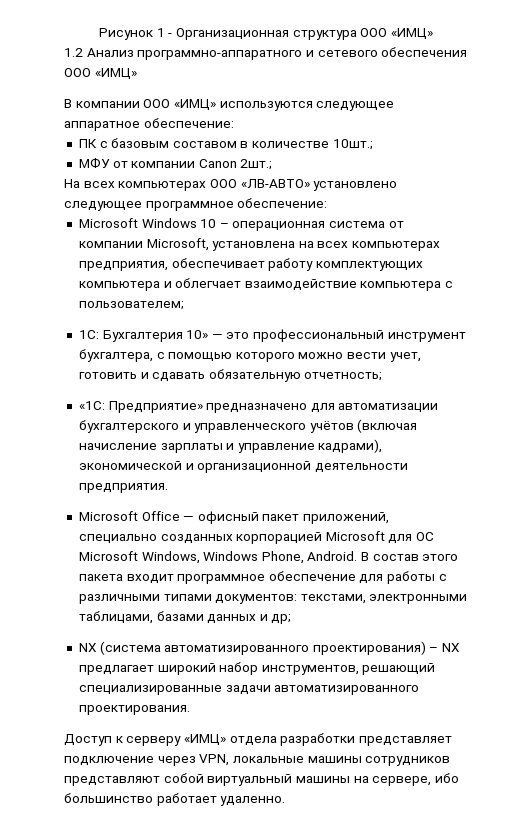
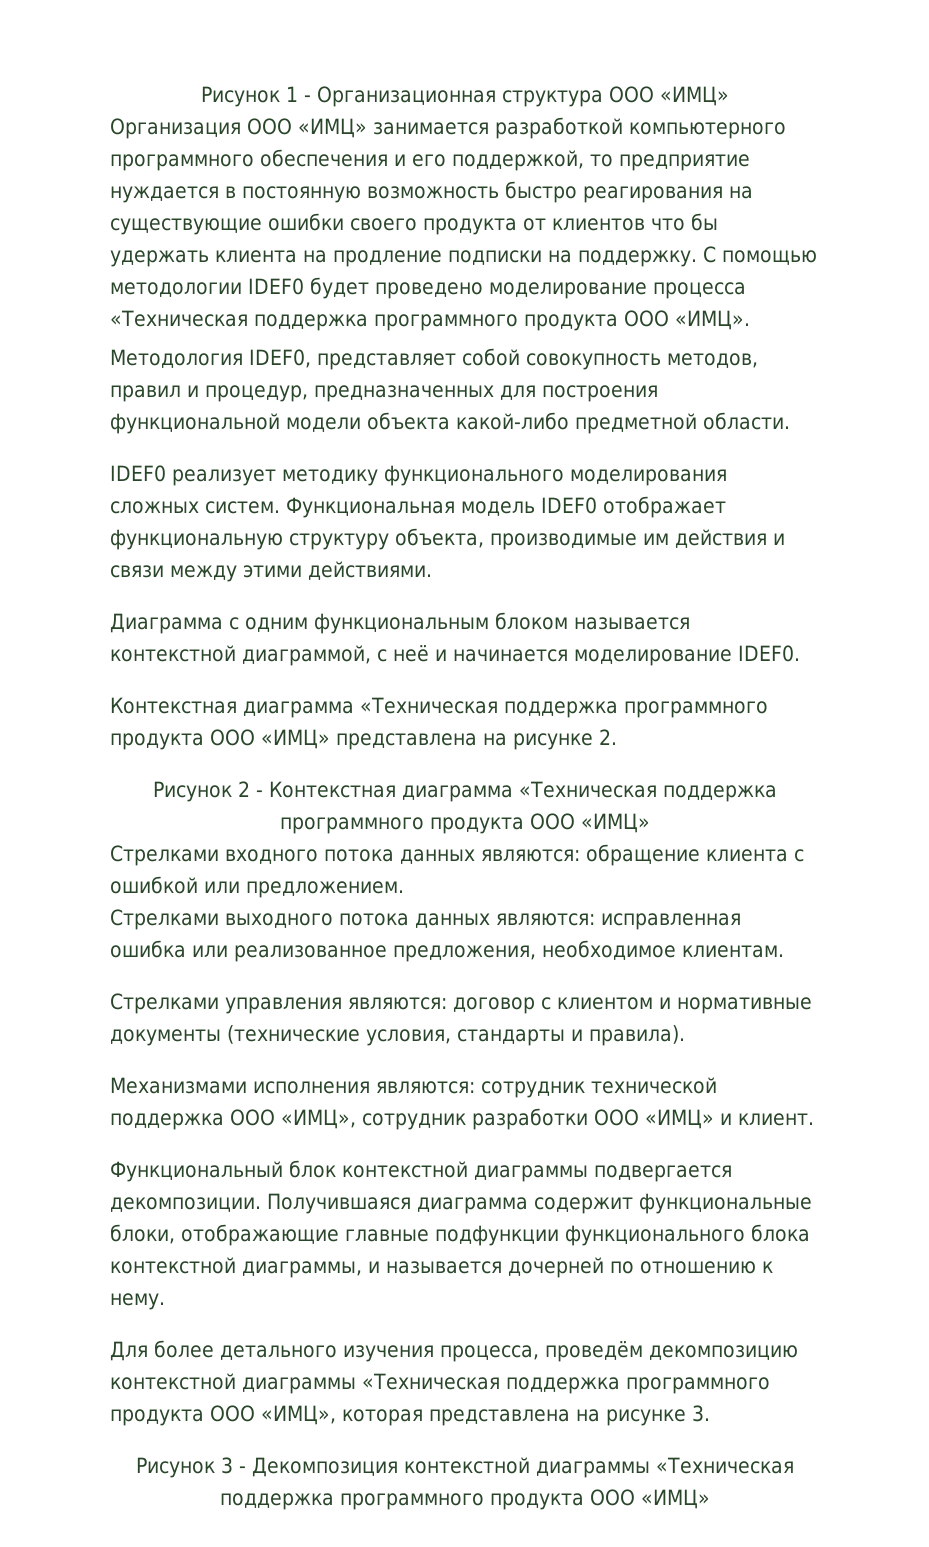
- 1.2 Анализ программно-аппаратного и сетевого обеспечения ООО «ИМЦ»
- В компании ООО «ИМЦ» используются следующее аппаратное обеспечение:
- ПК с базовым составом в количестве 10шт.;
- МФУ от компании Canon 2шт.;
- На всех компьютерах ООО «ЛВ-АВТО» установлено следующее программное обеспечение:
- Microsoft Windows 10 – операционная система от компании Microsoft, установлена на всех компьютерах предприятия, обеспечивает работу комплектующих компьютера и облегчает взаимодействие компьютера с пользователем;
- 1С: Бухгалтерия 10» — это профессиональный инструмент бухгалтера, с помощью которого можно вести учет, готовить и сдавать обязательную отчетность;
- «1С: Предприятие» предназначено для автоматизации бухгалтерского и управленческого учётов (включая начисление зарплаты и управление кадрами), экономической и организационной деятельности предприятия.
- Microsoft Office — офисный пакет приложений, специально созданных корпорацией Microsoft для ОС Microsoft Windows, Windows Phone, Android. В состав этого пакета входит программное обеспечение для работы с различными типами документов: текстами, электронными таблицами, базами данных и др;
- NX (система автоматизированного проектирования) – NX предлагает широкий набор инструментов, решающий специализированные задачи автоматизированного проектирования.
- Доступ к серверу «ИМЦ» отдела разработки представляет подключение через VPN, локальные машины сотрудников представляют собой виртуальный машины на сервере, ибо большинство работает удаленно.
+ Организация ООО «ИМЦ» занимается разработкой компьютерного программного обеспечения и его поддержкой, то предприятие нуждается в постоянную возможность быстро реагирования на существующие ошибки своего продукта от клиентов что бы удержать клиента на продление подписки на поддержку. С помощью методологии IDEF0 будет проведено моделирование процесса «Техническая поддержка программного продукта ООО «ИМЦ».
+ Методология IDEF0, представляет собой совокупность методов, правил и процедур, предназначенных для построения функциональной модели объекта какой-либо предметной области.
+ IDEF0 реализует методику функционального моделирования сложных систем. Функциональная модель IDEF0 отображает функциональную структуру объекта, производимые им действия и связи между этими действиями.
+ Диаграмма с одним функциональным блоком называется контекстной диаграммой, с неё и начинается моделирование IDEF0.
+ Контекстная диаграмма «Техническая поддержка программного продукта ООО «ИМЦ» представлена на рисунке 2.
+ Рисунок 2 - Контекстная диаграмма «Техническая поддержка программного продукта ООО «ИМЦ»
+ Стрелками входного потока данных являются: обращение клиента с ошибкой или предложением.
+ Стрелками выходного потока данных являются: исправленная ошибка или реализованное предложения, необходимое клиентам.
+ Стрелками управления являются: договор с клиентом и нормативные документы (технические условия, стандарты и правила).
+ Механизмами исполнения являются: сотрудник технической поддержка ООО «ИМЦ», сотрудник разработки ООО «ИМЦ» и клиент.
+ Функциональный блок контекстной диаграммы подвергается декомпозиции. Получившаяся диаграмма содержит функциональные блоки, отображающие главные подфункции функционального блока контекстной диаграммы, и называется дочерней по отношению к нему.
+ Для более детального изучения процесса, проведём декомпозицию контекстной диаграммы «Техническая поддержка программного продукта ООО «ИМЦ», которая представлена на рисунке 3.
+ Рисунок 3 - Декомпозиция контекстной диаграммы «Техническая поддержка программного продукта ООО «ИМЦ»

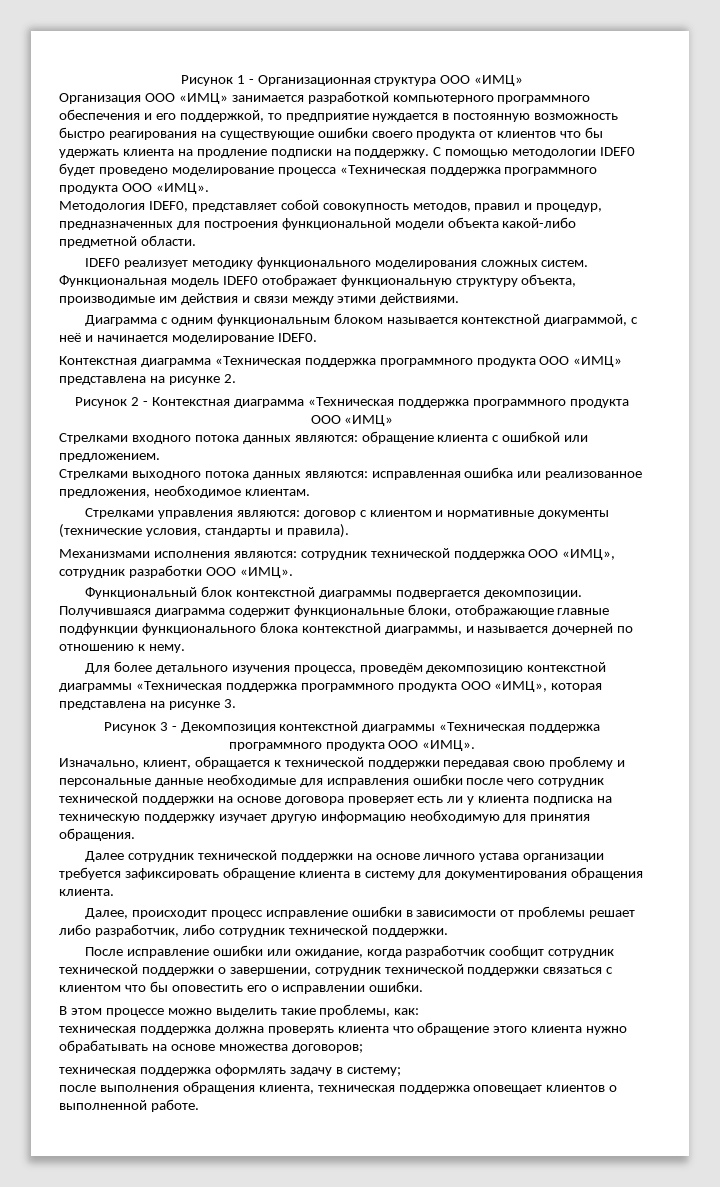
- Механизмами исполнения являются: сотрудник технической поддержка ООО «ИМЦ», сотрудник разработки ООО «ИМЦ» и клиент.
+ Механизмами исполнения являются: сотрудник технической поддержка ООО «ИМЦ», сотрудник разработки ООО «ИМЦ».
- Рисунок 3 - Декомпозиция контекстной диаграммы «Техническая поддержка программного продукта ООО «ИМЦ»
+ Рисунок 3 - Декомпозиция контекстной диаграммы «Техническая поддержка программного продукта ООО «ИМЦ».
+ Изначально, клиент, обращается к технической поддержки передавая свою проблему и персональные данные необходимые для исправления ошибки после чего сотрудник технической поддержки на основе договора проверяет есть ли у клиента подписка на техническую поддержку изучает другую информацию необходимую для принятия обращения.
+ Далее сотрудник технической поддержки на основе личного устава организации требуется зафиксировать обращение клиента в систему для документирования обращения клиента.
+ Далее, происходит процесс исправление ошибки в зависимости от проблемы решает либо разработчик, либо сотрудник технической поддержки.
+ После исправление ошибки или ожидание, когда разработчик сообщит сотрудник технической поддержки о завершении, сотрудник технической поддержки связаться с клиентом что бы оповестить его о исправлении ошибки.
+ В этом процессе можно выделить такие проблемы, как:
+ техническая поддержка должна проверять клиента что обращение этого клиента нужно обрабатывать на основе множества договоров;
+ техническая поддержка оформлять задачу в систему;
+ после выполнения обращения клиента, техническая поддержка оповещает клиентов о выполненной работе.

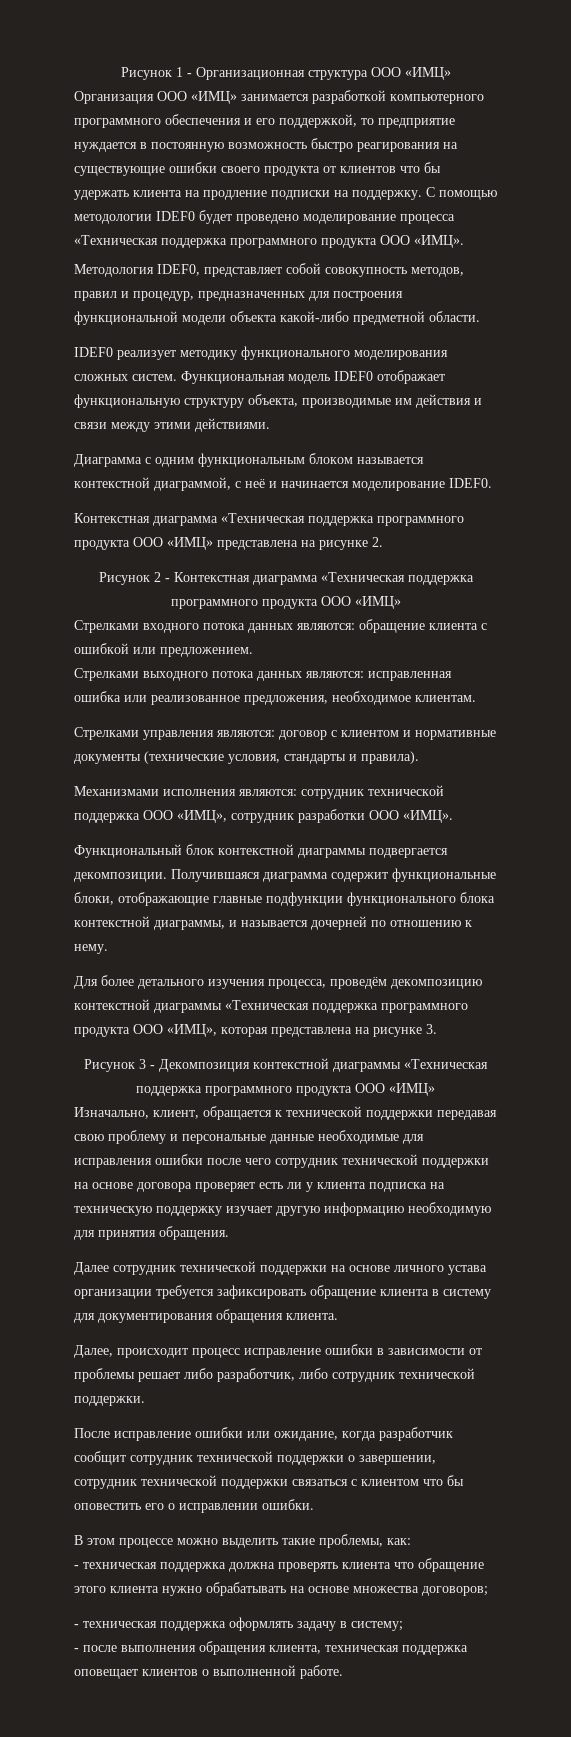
- Рисунок 3 - Декомпозиция контекстной диаграммы «Техническая поддержка программного продукта ООО «ИМЦ».
+ Рисунок 3 - Декомпозиция контекстной диаграммы «Техническая поддержка программного продукта ООО «ИМЦ»
- техническая поддержка должна проверять клиента что обращение этого клиента нужно обрабатывать на основе множества договоров;
+ - техническая поддержка должна проверять клиента что обращение этого клиента нужно обрабатывать на основе множества договоров;
- техническая поддержка оформлять задачу в систему;
+ - техническая поддержка оформлять задачу в систему;
- после выполнения обращения клиента, техническая поддержка оповещает клиентов о выполненной работе.
+ - после выполнения обращения клиента, техническая поддержка оповещает клиентов о выполненной работе.

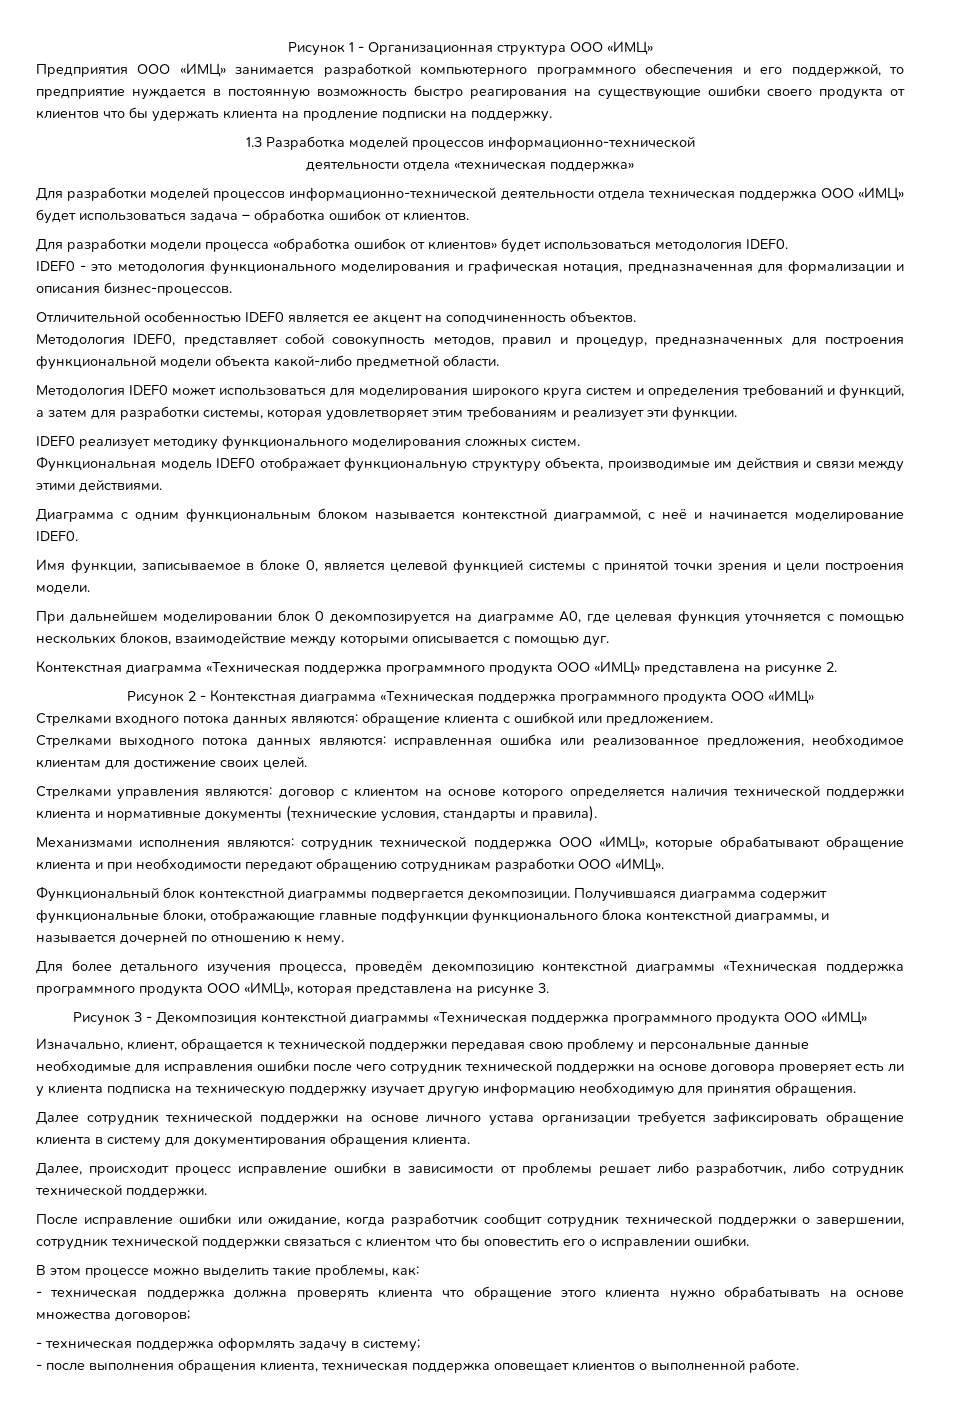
- Организация ООО «ИМЦ» занимается разработкой компьютерного программного обеспечения и его поддержкой, то предприятие нуждается в постоянную возможность быстро реагирования на существующие ошибки своего продукта от клиентов что бы удержать клиента на продление подписки на поддержку. С помощью методологии IDEF0 будет проведено моделирование процесса «Техническая поддержка программного продукта ООО «ИМЦ».
+ Предприятия ООО «ИМЦ» занимается разработкой компьютерного программного обеспечения и его поддержкой, то предприятие нуждается в постоянную возможность быстро реагирования на существующие ошибки своего продукта от клиентов что бы удержать клиента на продление подписки на поддержку.
+ 1.3 Разработка моделей процессов информационно-технической
+ деятельности отдела «техническая поддержка»
+ Для разработки моделей процессов информационно-технической деятельности отдела техническая поддержка ООО «ИМЦ» будет использоваться задача – обработка ошибок от клиентов.
+ Для разработки модели процесса «обработка ошибок от клиентов» будет использоваться методология IDEF0.
+ IDEF0 - это методология функционального моделирования и графическая нотация, предназначенная для формализации и описания бизнес-процессов.
+ Отличительной особенностью IDEF0 является ее акцент на соподчиненность объектов.
+ Методология IDEF0 может использоваться для моделирования широкого круга систем и определения требований и функций, а затем для разработки системы, которая удовлетворяет этим требованиям и реализует эти функции.
- IDEF0 реализует методику функционального моделирования сложных систем. Функциональная модель IDEF0 отображает функциональную структуру объекта, производимые им действия и связи между этими действиями.
+ IDEF0 реализует методику функционального моделирования сложных систем.
+ Функциональная модель IDEF0 отображает функциональную структуру объекта, производимые им действия и связи между этими действиями.
+ Имя функции, записываемое в блоке 0, является целевой функцией системы с принятой точки зрения и цели построения модели.
+ При дальнейшем моделировании блок 0 декомпозируется на диаграмме А0, где целевая функция уточняется с помощью нескольких блоков, взаимодействие между которыми описывается с помощью дуг.
- Стрелками выходного потока данных являются: исправленная ошибка или реализованное предложения, необходимое клиентам.
+ Стрелками выходного потока данных являются: исправленная ошибка или реализованное предложения, необходимое клиентам для достижение своих целей.
- Стрелками управления являются: договор с клиентом и нормативные документы (технические условия, стандарты и правила).
+ Стрелками управления являются: договор с клиентом на основе которого определяется наличия технической поддержки клиента и нормативные документы (технические условия, стандарты и правила).
- Механизмами исполнения являются: сотрудник технической поддержка ООО «ИМЦ», сотрудник разработки ООО «ИМЦ».
+ Механизмами исполнения являются: сотрудник технической поддержка ООО «ИМЦ», которые обрабатывают обращение клиента и при необходимости передают обращению сотрудникам разработки ООО «ИМЦ».

